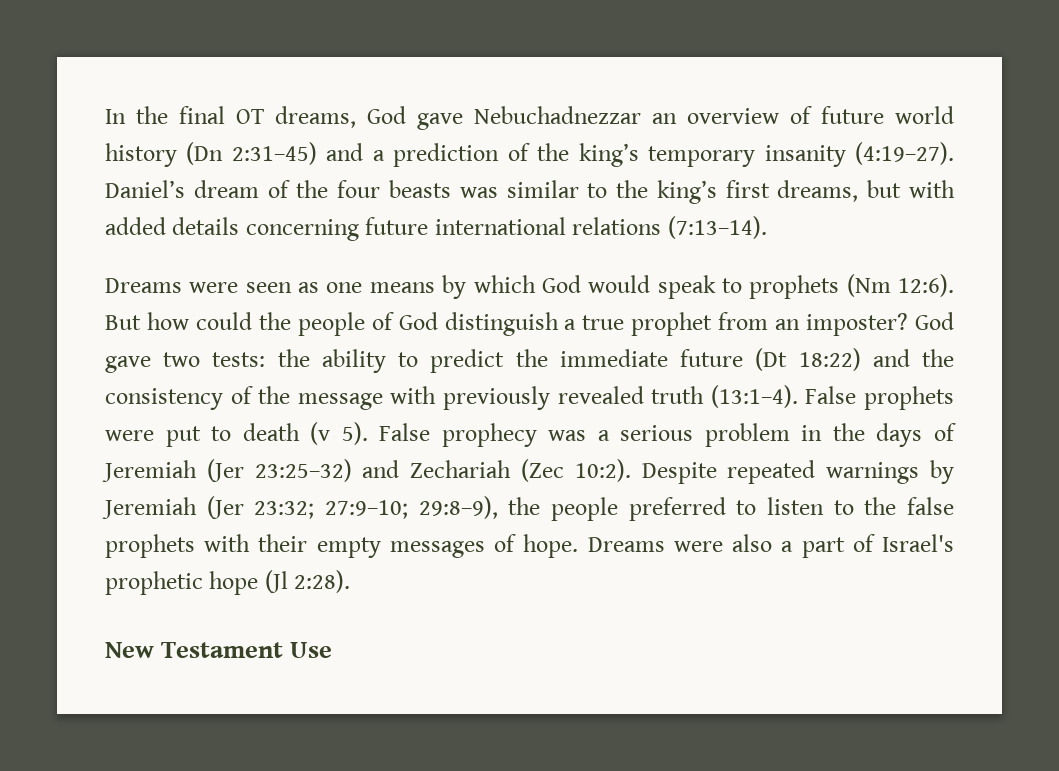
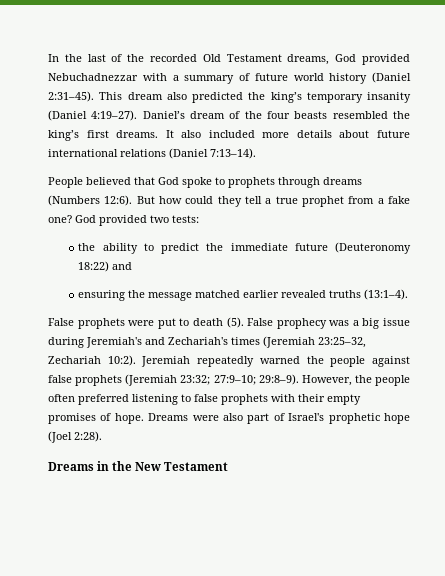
- In the final OT dreams, God gave Nebuchadnezzar an overview of future world history (Dn 2:31–45) and a prediction of the king’s temporary insanity (4:19–27).
+ In the last of the recorded Old Testament dreams, God provided Nebuchadnezzar with a summary of future world history (Daniel 2:31–45). This dream also predicted the king’s temporary insanity (Daniel 4:19–27).
- Daniel’s dream of the four beasts was similar to the king’s first dreams, but with added details concerning future international relations (7:13–14).
- Dreams were seen as one means by which God would speak to prophets (Nm 12:6). But how could the people of God distinguish a true prophet from an imposter? God gave two tests: the ability to predict the immediate future (Dt 18:22) and the consistency of the message with previously revealed truth (13:1–4). False prophets were put to death (v 5).
+ Daniel’s dream of the four beasts resembled the king’s first dreams. It also included more details about future international relations (Daniel 7:13–14).
+ People believed that God spoke to prophets through dreams (Numbers 12:6). But how could they tell a true prophet from a fake one? God provided two tests:
+ the ability to predict the immediate future (Deuteronomy 18:22) and
+ ensuring the message matched earlier revealed truths (13:1–4).
+ False prophets were put to death (5).
- False prophecy was a serious problem in the days of Jeremiah (Jer 23:25–32) and Zechariah (Zec 10:2). Despite repeated warnings by Jeremiah (Jer 23:32; 27:9–10; 29:8–9), the people preferred to listen to the false prophets with their empty messages of hope.
+ False prophecy was a big issue during Jeremiah's and Zechariah's times (Jeremiah 23:25–32, Zechariah 10:2). Jeremiah repeatedly warned the people against false prophets (Jeremiah 23:32; 27:9–10; 29:8–9). However, the people often preferred listening to false prophets with their empty promises of hope.
- Dreams were also a part of Israel's prophetic hope (Jl 2:28).
+ Dreams were also part of Israel's prophetic hope (Joel 2:28).
- New Testament Use
+ Dreams in the New Testament

